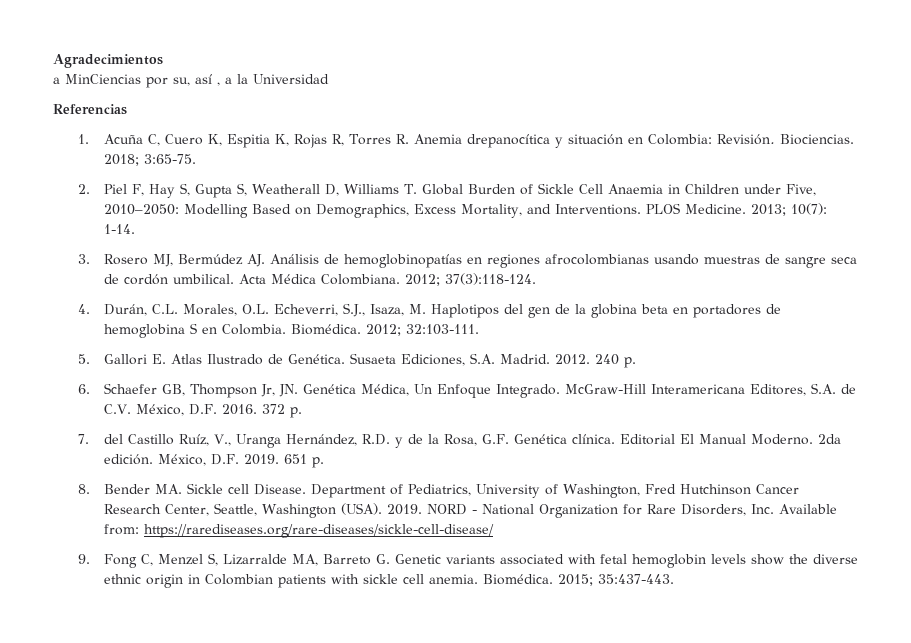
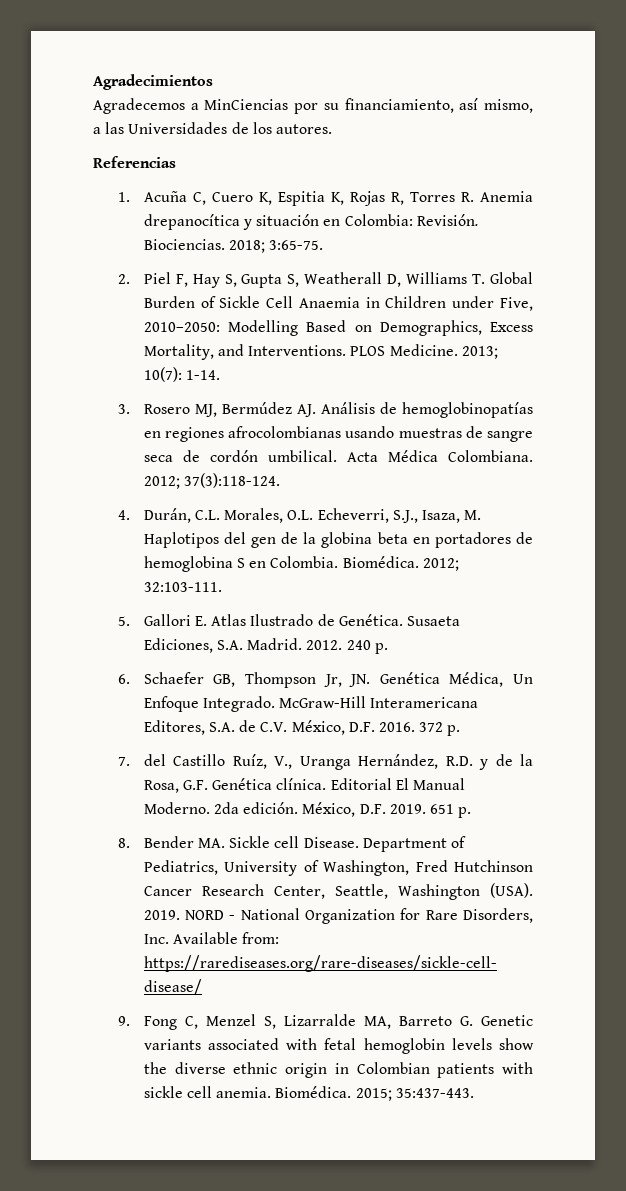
- a MinCiencias por su, así , a la Universidad
+ Agradecemos a MinCiencias por su financiamiento, así mismo, a las Universidades de los autores.

